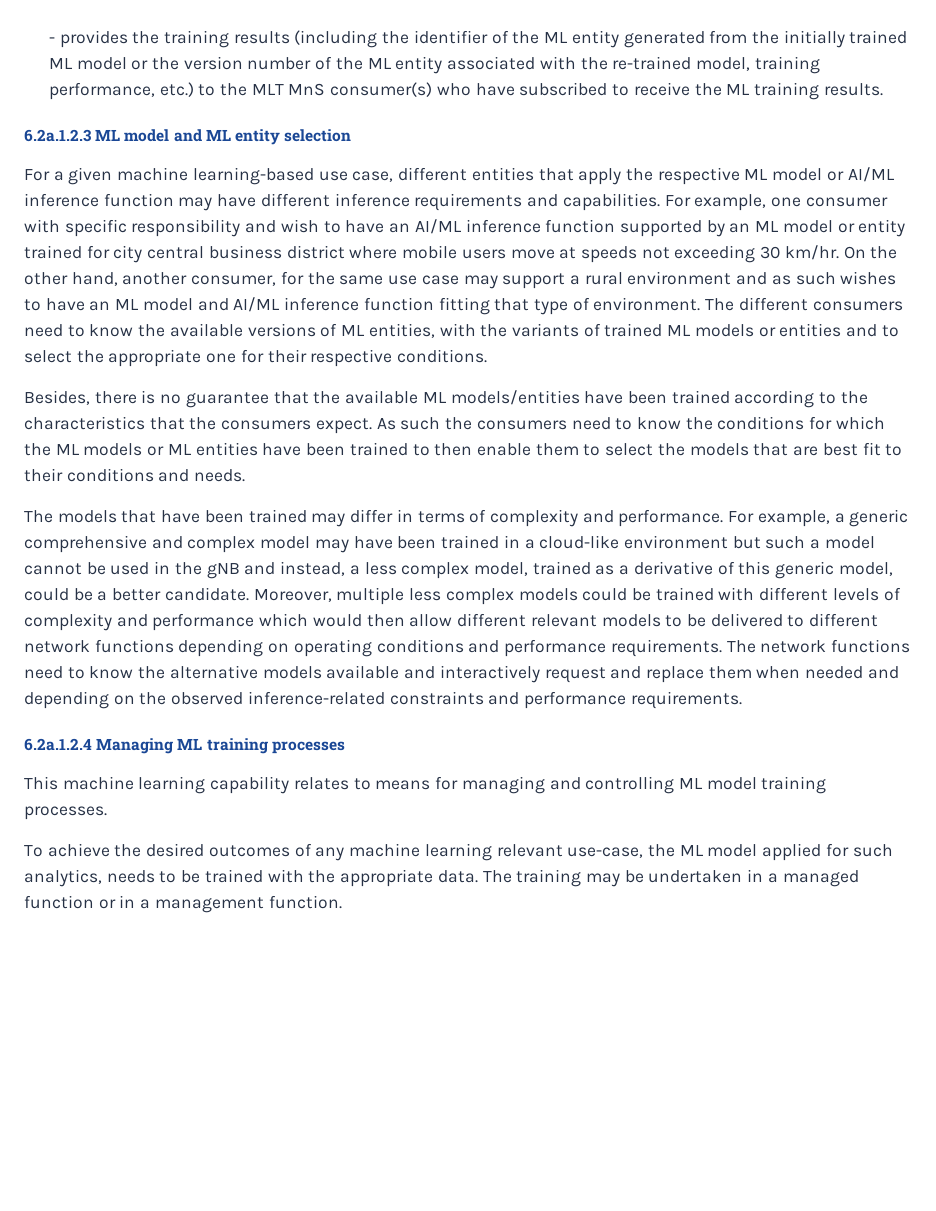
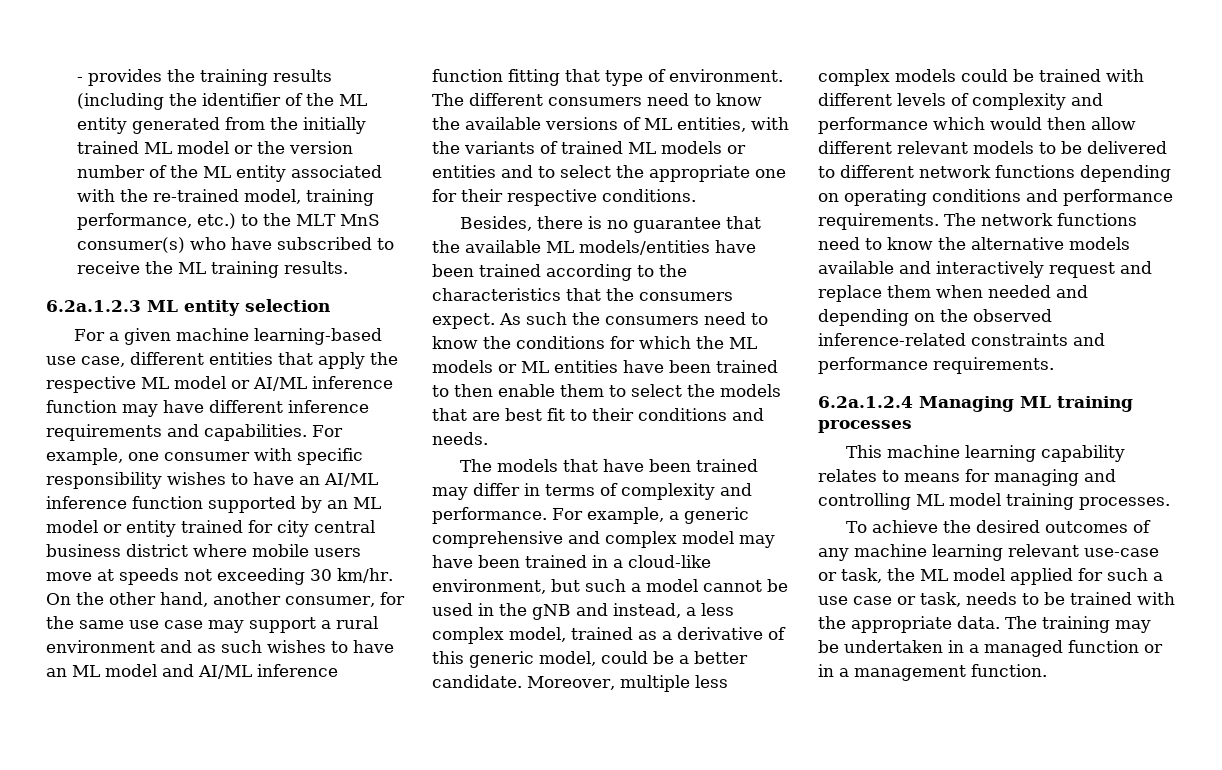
- 6.2a.1.2.3 ML model and ML entity selection
+ 6.2a.1.2.3 ML entity selection
- For example, one consumer with specific responsibility and wish to have an AI/ML inference function supported by an ML model or entity trained for city central business district where mobile users move at speeds not exceeding 30 km/hr.
+ For example, one consumer with specific responsibility wishes to have an AI/ML inference function supported by an ML model or entity trained for city central business district where mobile users move at speeds not exceeding 30 km/hr.
- For example, a generic comprehensive and complex model may have been trained in a cloud-like environment but such a model cannot be used in the gNB and instead, a less complex model, trained as a derivative of this generic model, could be a better candidate.
+ For example, a generic comprehensive and complex model may have been trained in a cloud-like environment, but such a model cannot be used in the gNB and instead, a less complex model, trained as a derivative of this generic model, could be a better candidate.
- To achieve the desired outcomes of any machine learning relevant use-case, the ML model applied for such analytics, needs to be trained with the appropriate data.
+ To achieve the desired outcomes of any machine learning relevant use-case or task, the ML model applied for such a use case or task, needs to be trained with the appropriate data.

